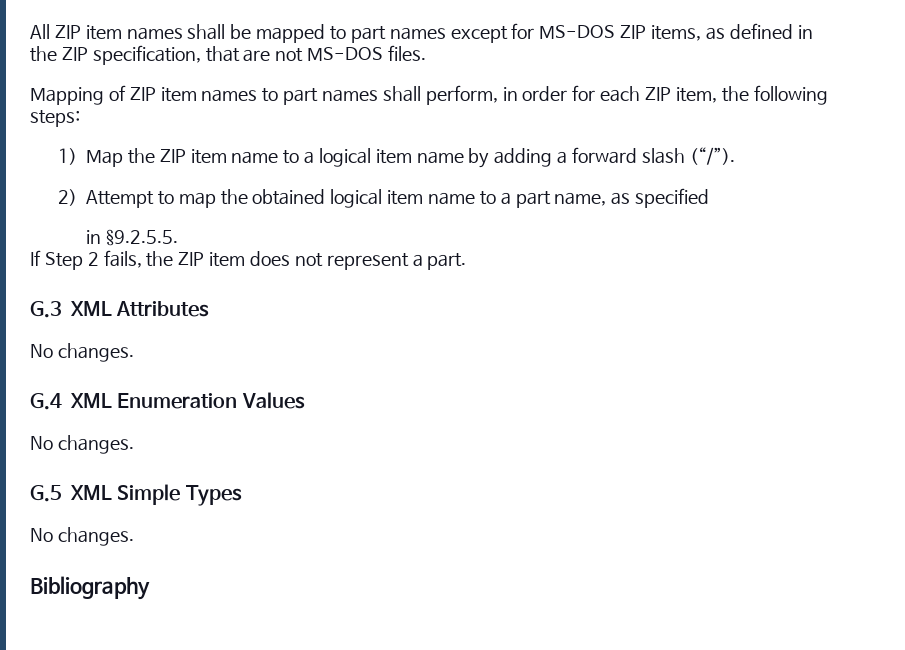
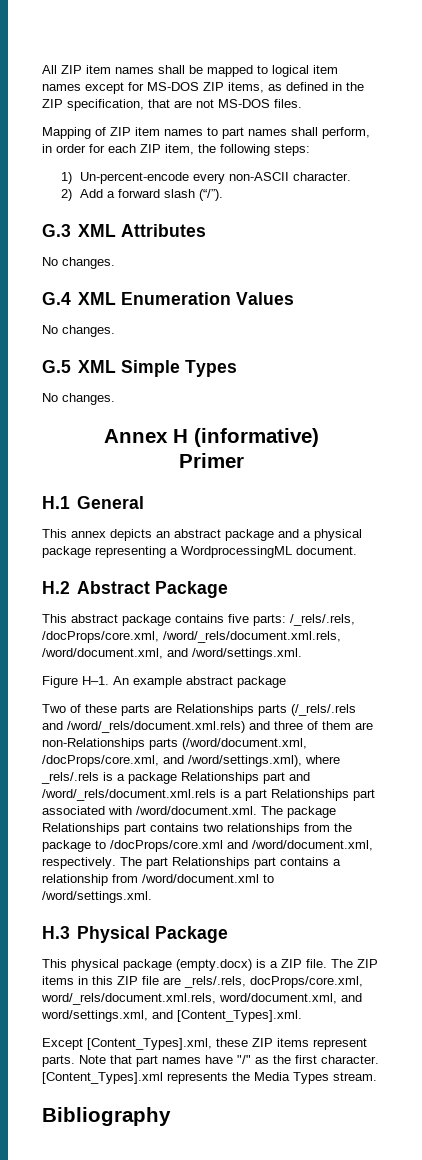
- All ZIP item names shall be mapped to part names except for MS-DOS ZIP items, as defined in the ZIP specification, that are not MS-DOS files.
+ All ZIP item names shall be mapped to logical item names except for MS-DOS ZIP items, as defined in the ZIP specification, that are not MS-DOS files.
- 1) Map the ZIP item name to a logical item name by adding a forward slash (“/”).
- 2) Attempt to map the obtained logical item name to a part name, as specified
- in §9.2.5.5.
- If Step 2 fails, the ZIP item does not represent a part.
+ 1) Un-percent-encode every non-ASCII character.
+ 2) Add a forward slash (“/”).
+ Annex H (informative)
+ Primer
+ H.1 General
+ This annex depicts an abstract package and a physical package representing a WordprocessingML document.
+ H.2 Abstract Package
+ This abstract package contains five parts: /_rels/.rels, /docProps/core.xml, /word/_rels/document.xml.rels, /word/document.xml, and /word/settings.xml.
+ Figure H–1. An example abstract package
+ Two of these parts are Relationships parts (/_rels/.rels and /word/_rels/document.xml.rels) and three of them are non-Relationships parts (/word/document.xml, /docProps/core.xml, and /word/settings.xml), where _rels/.rels is a package Relationships part and /word/_rels/document.xml.rels is a part Relationships part associated with /word/document.xml. The package Relationships part contains two relationships from the package to /docProps/core.xml and /word/document.xml, respectively. The part Relationships part contains a relationship from /word/document.xml to /word/settings.xml.
+ H.3 Physical Package
+ This physical package (empty.docx) is a ZIP file. The ZIP items in this ZIP file are _rels/.rels, docProps/core.xml, word/_rels/document.xml.rels, word/document.xml, and word/settings.xml, and [Content_Types].xml.
+ Except [Content_Types].xml, these ZIP items represent parts. Note that part names have "/" as the first character. [Content_Types].xml represents the Media Types stream.

